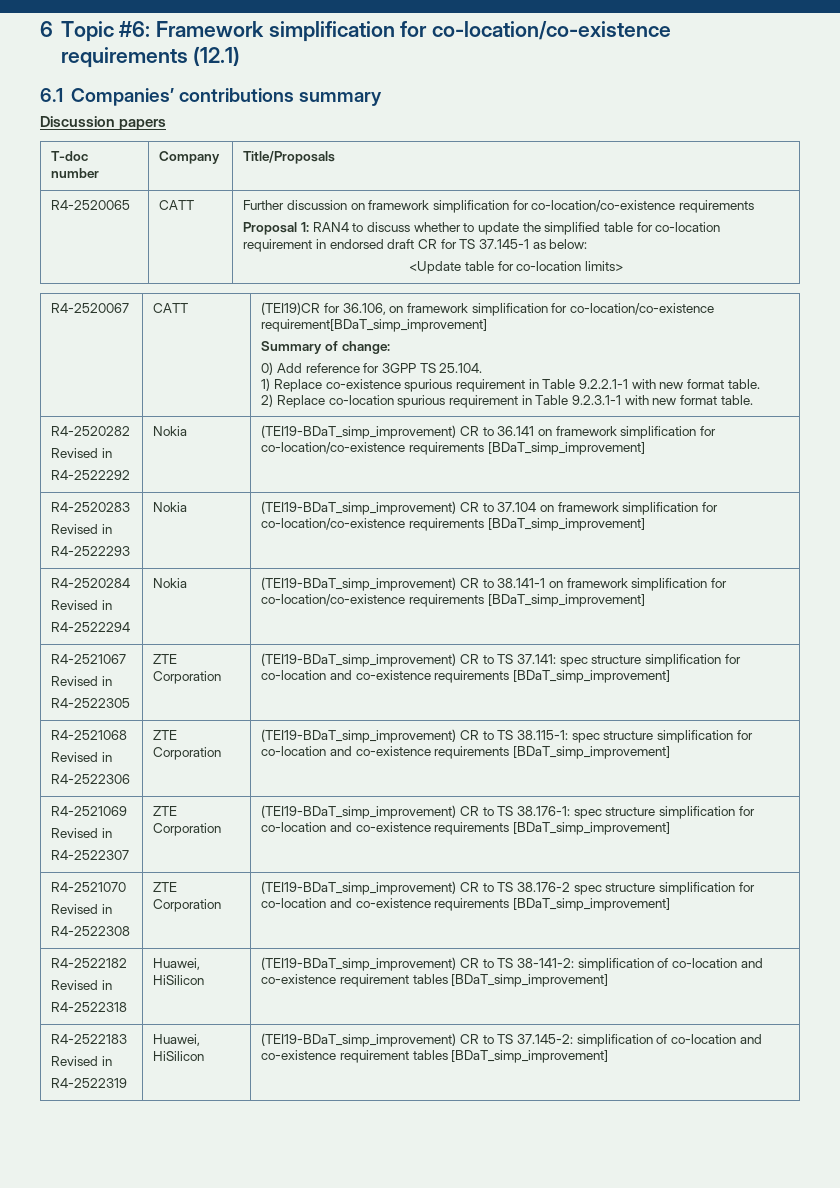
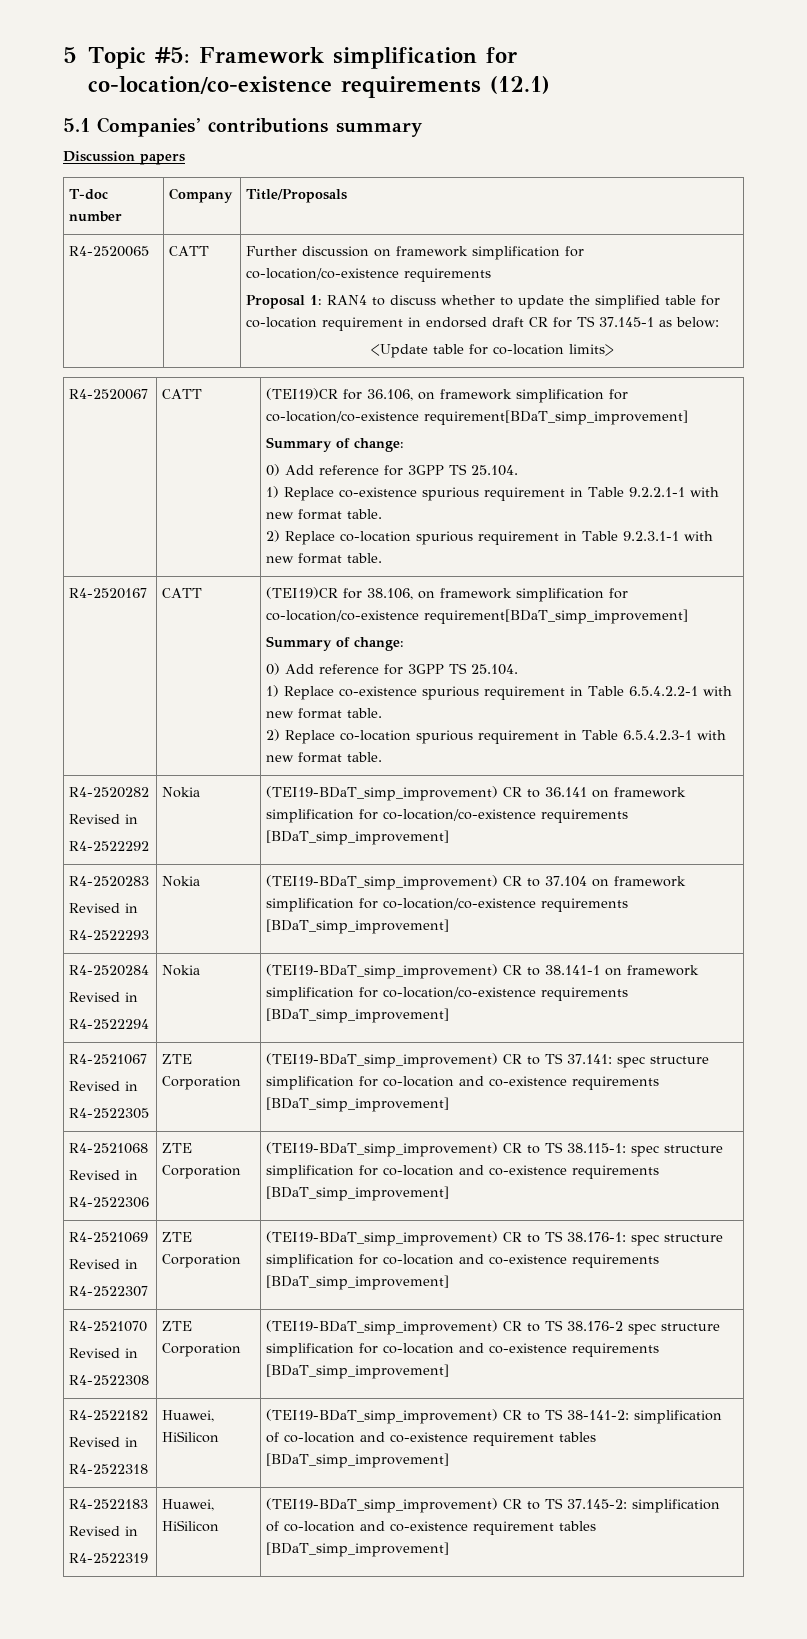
- 6 Topic #6: Framework simplification for co-location/co-existence requirements (12.1)
+ 5 Topic #5: Framework simplification for co-location/co-existence requirements (12.1)
- 6.1 Companies’ contributions summary
+ 5.1 Companies’ contributions summary
+ R4-2520167 | CATT | (TEI19)CR for 38.106, on framework simplification for co-location/co-existence requirement[BDaT_simp_improvement]
+ Summary of change:
+ 0) Add reference for 3GPP TS 25.104.
+ 1) Replace co-existence spurious requirement in Table 6.5.4.2.2-1 with new format table.
+ 2) Replace co-location spurious requirement in Table 6.5.4.2.3-1 with new format table.

